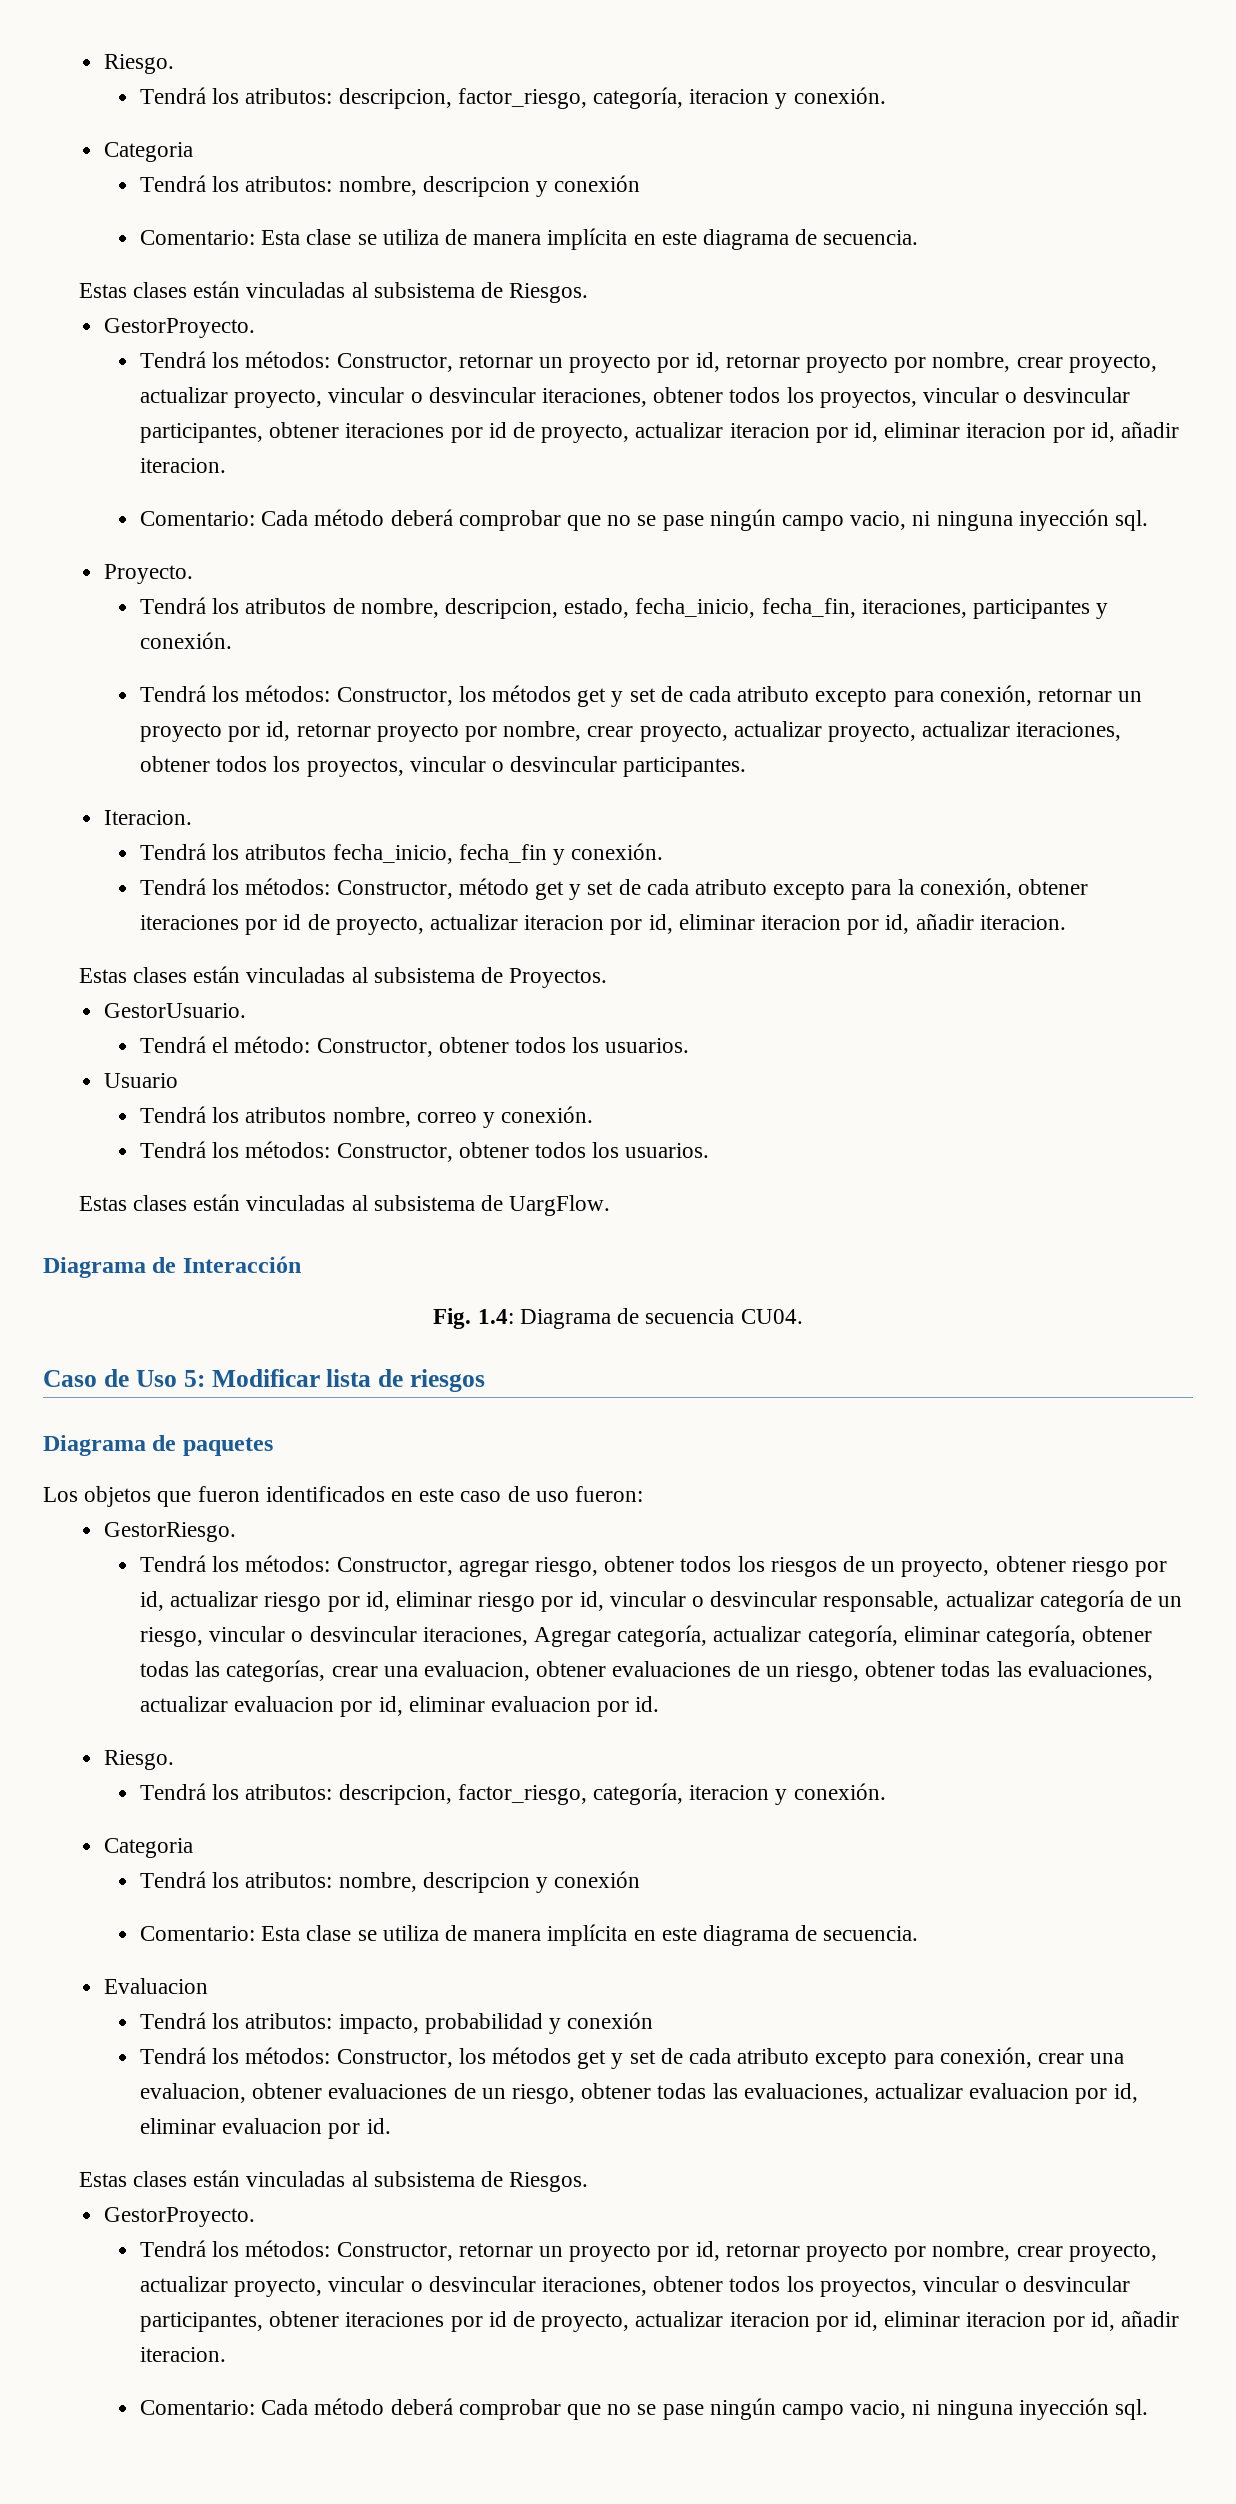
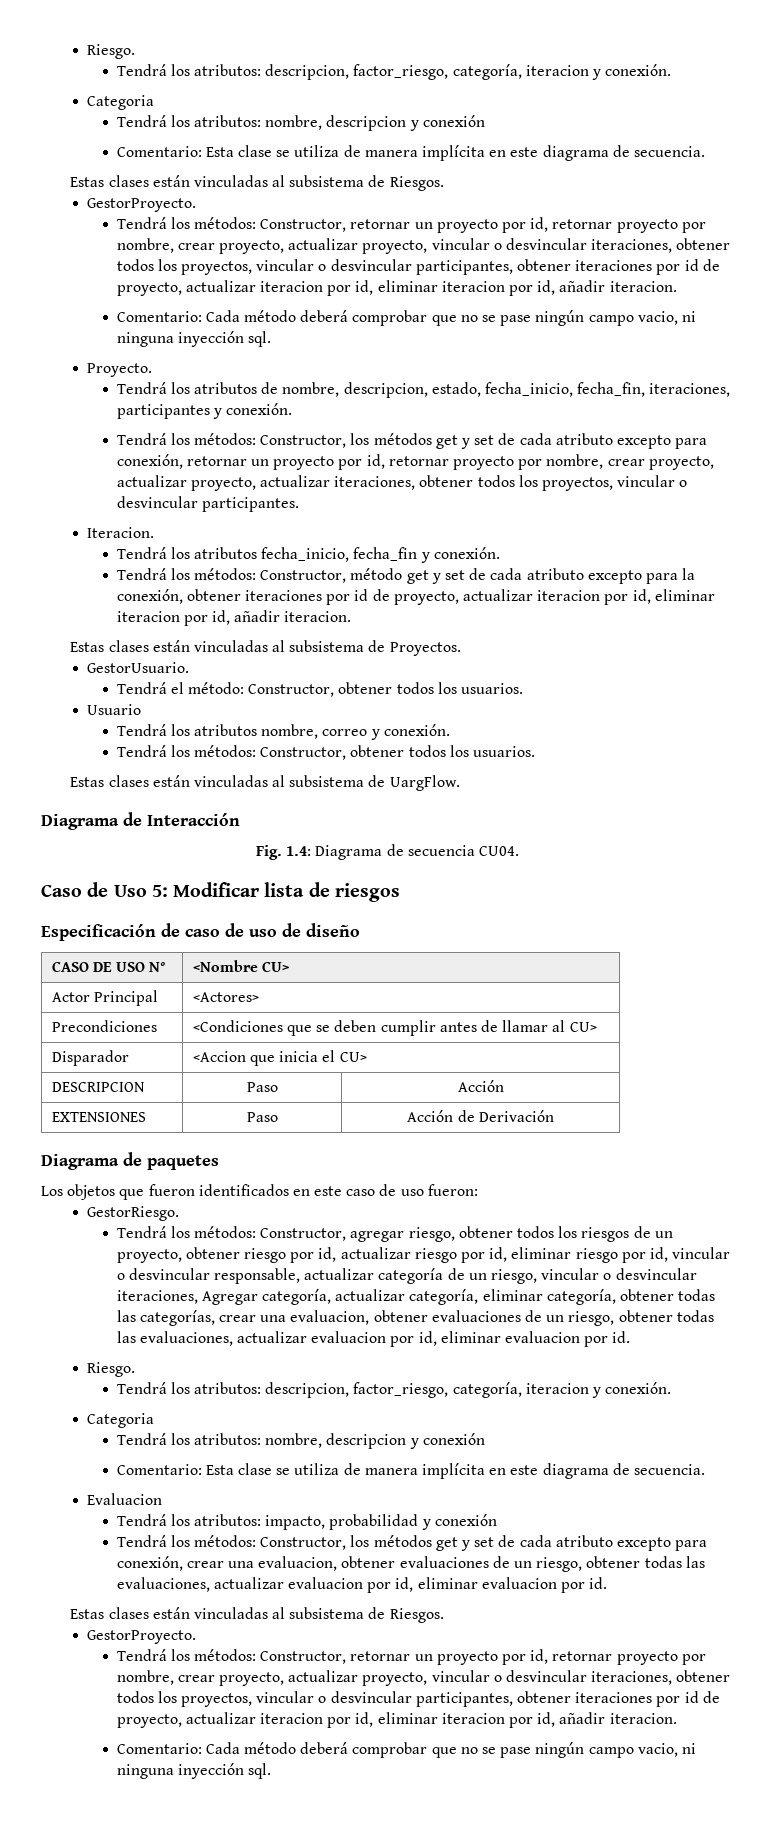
+ Especificación de caso de uso de diseño
+ CASO DE USO N° | <Nombre CU>
+ Actor Principal | <Actores>
+ Precondiciones | <Condiciones que se deben cumplir antes de llamar al CU>
+ Disparador | <Accion que inicia el CU>
+ DESCRIPCION | Paso | Acción
+ EXTENSIONES | Paso | Acción de Derivación

